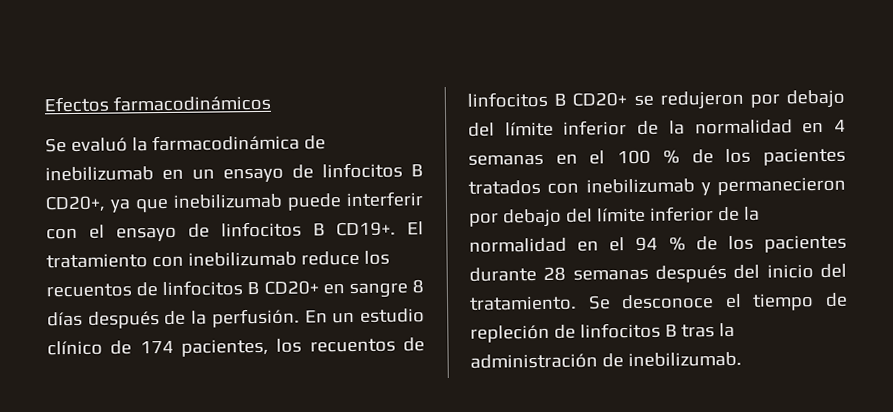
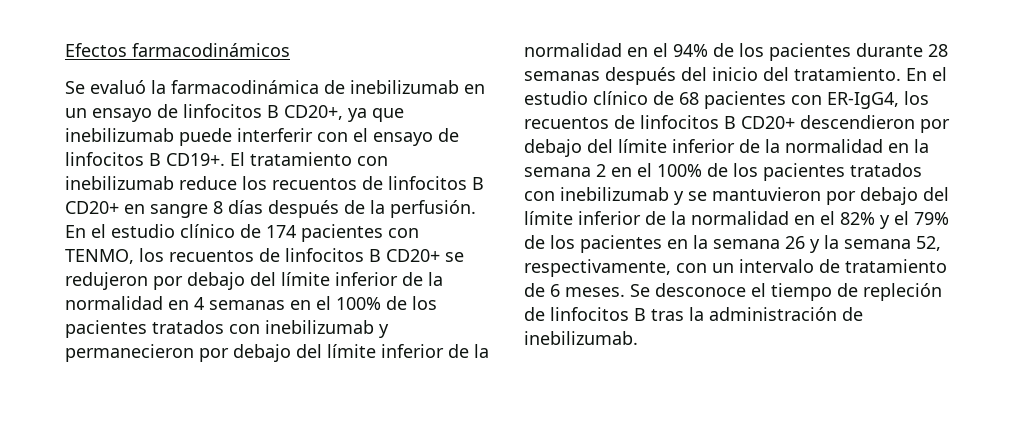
- En un estudio clínico de 174 pacientes, los recuentos de linfocitos B CD20+ se redujeron por debajo del límite inferior de la normalidad en 4 semanas en el 100 % de los pacientes tratados con inebilizumab y permanecieron por debajo del límite inferior de la normalidad en el 94 % de los pacientes durante 28 semanas después del inicio del tratamiento.
+ En el estudio clínico de 174 pacientes con TENMO, los recuentos de linfocitos B CD20+ se redujeron por debajo del límite inferior de la normalidad en 4 semanas en el 100% de los pacientes tratados con inebilizumab y permanecieron por debajo del límite inferior de la normalidad en el 94% de los pacientes durante 28 semanas después del inicio del tratamiento.
+ En el estudio clínico de 68 pacientes con ER-IgG4, los recuentos de linfocitos B CD20+ descendieron por debajo del límite inferior de la normalidad en la semana 2 en el 100% de los pacientes tratados con inebilizumab y se mantuvieron por debajo del límite inferior de la normalidad en el 82% y el 79% de los pacientes en la semana 26 y la semana 52, respectivamente, con un intervalo de tratamiento de 6 meses.

